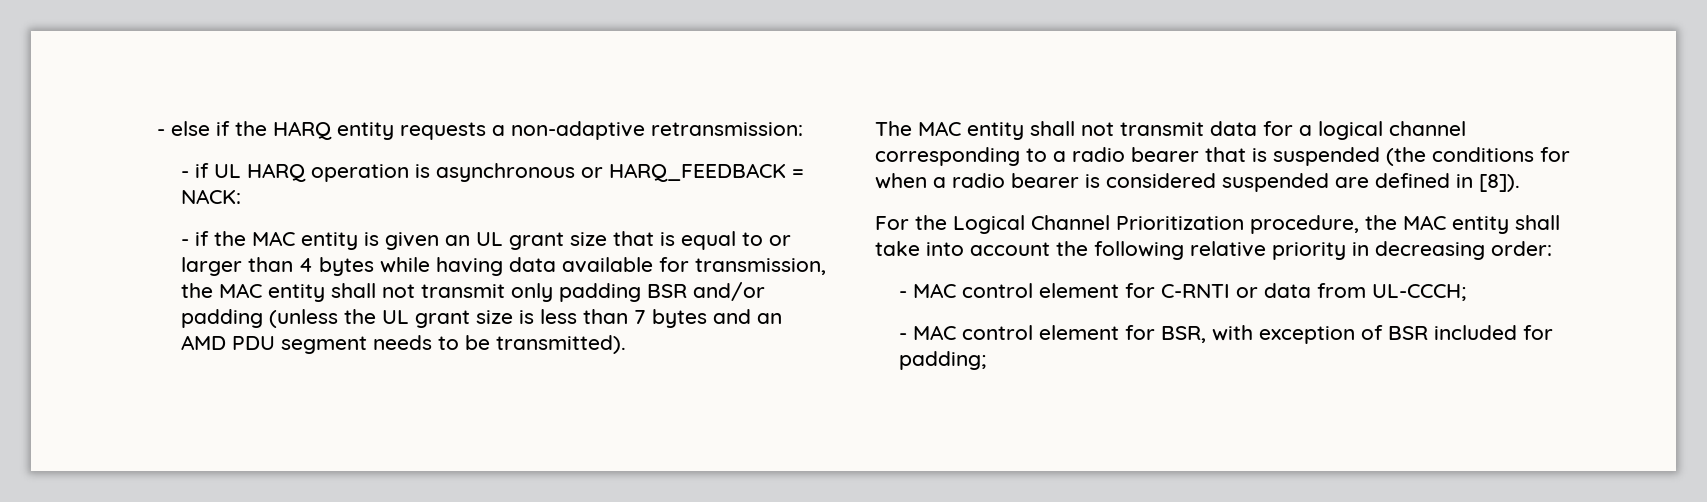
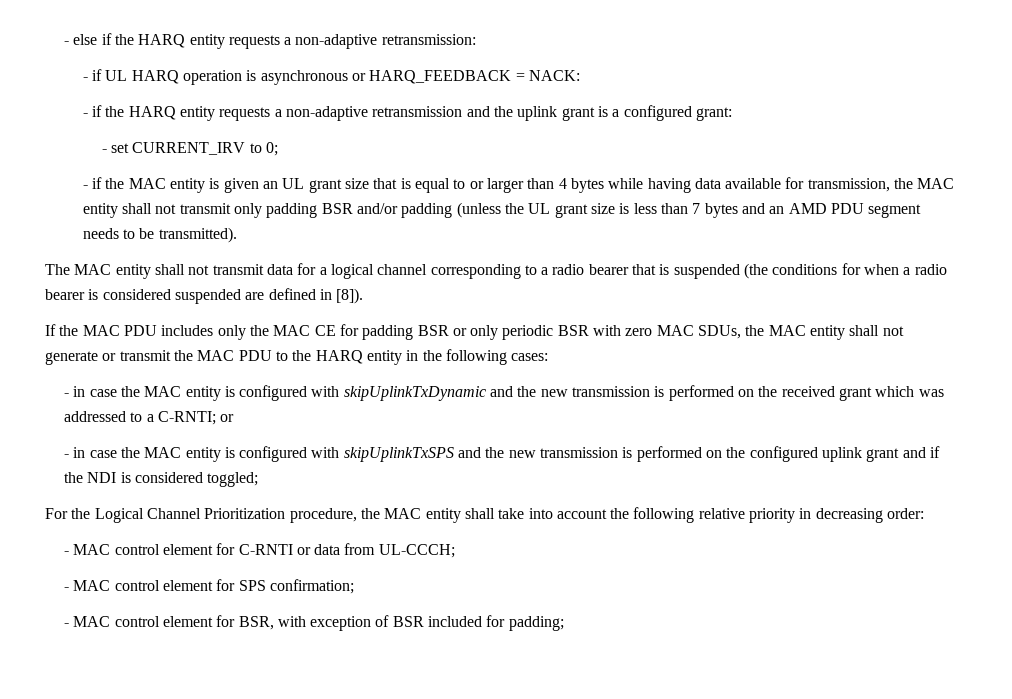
+ - if the HARQ entity requests a non-adaptive retransmission and the uplink grant is a configured grant:
+ - set CURRENT_IRV to 0;
+ If the MAC PDU includes only the MAC CE for padding BSR or only periodic BSR with zero MAC SDUs, the MAC entity shall not generate or transmit the MAC PDU to the HARQ entity in the following cases:
+ - in case the MAC entity is configured with skipUplinkTxDynamic and the new transmission is performed on the received grant which was addressed to a C-RNTI; or
+ - in case the MAC entity is configured with skipUplinkTxSPS and the new transmission is performed on the configured uplink grant and if the NDI is considered toggled;
+ - MAC control element for SPS confirmation;

